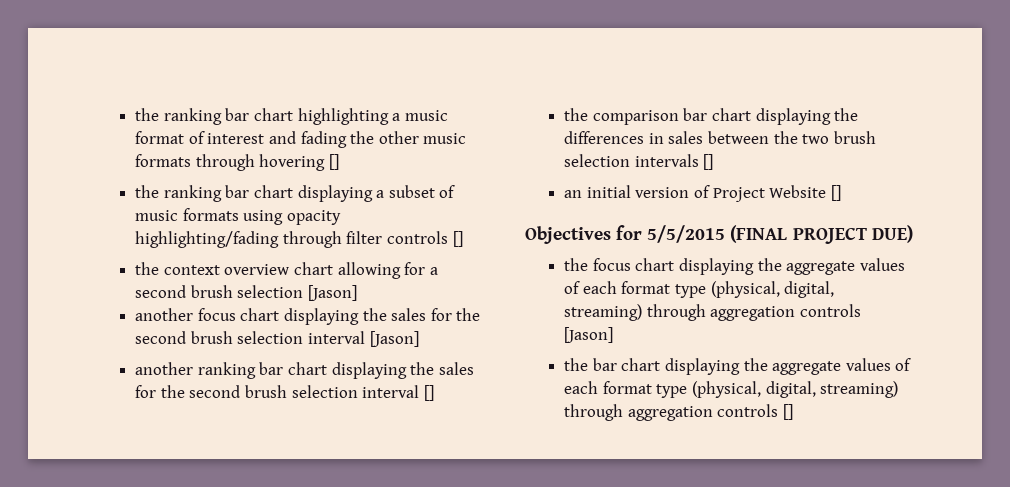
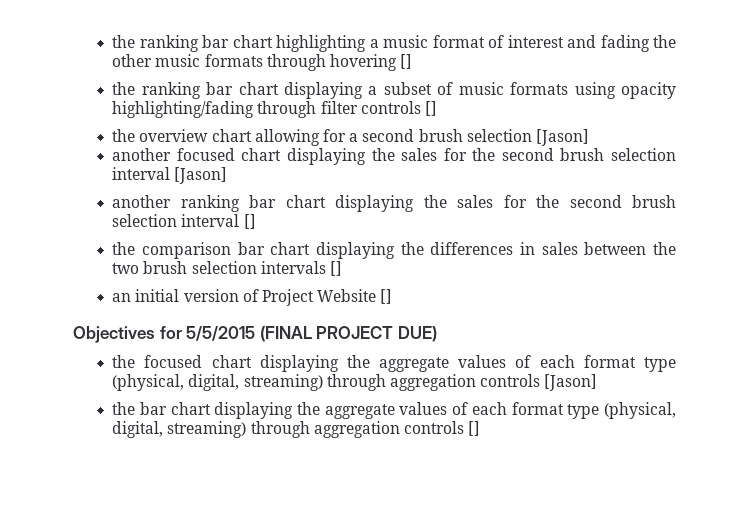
- the context overview chart allowing for a second brush selection [Jason]
+ the overview chart allowing for a second brush selection [Jason]
- another focus chart displaying the sales for the second brush selection interval [Jason]
+ another focused chart displaying the sales for the second brush selection interval [Jason]
- the focus chart displaying the aggregate values of each format type (physical, digital, streaming) through aggregation controls [Jason]
+ the focused chart displaying the aggregate values of each format type (physical, digital, streaming) through aggregation controls [Jason]

